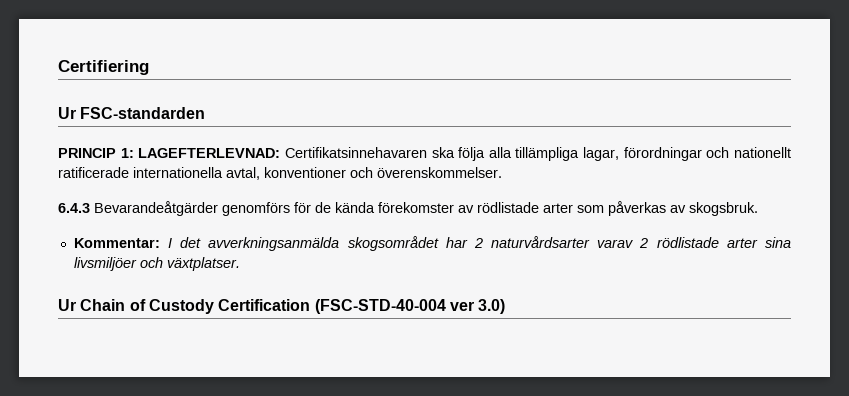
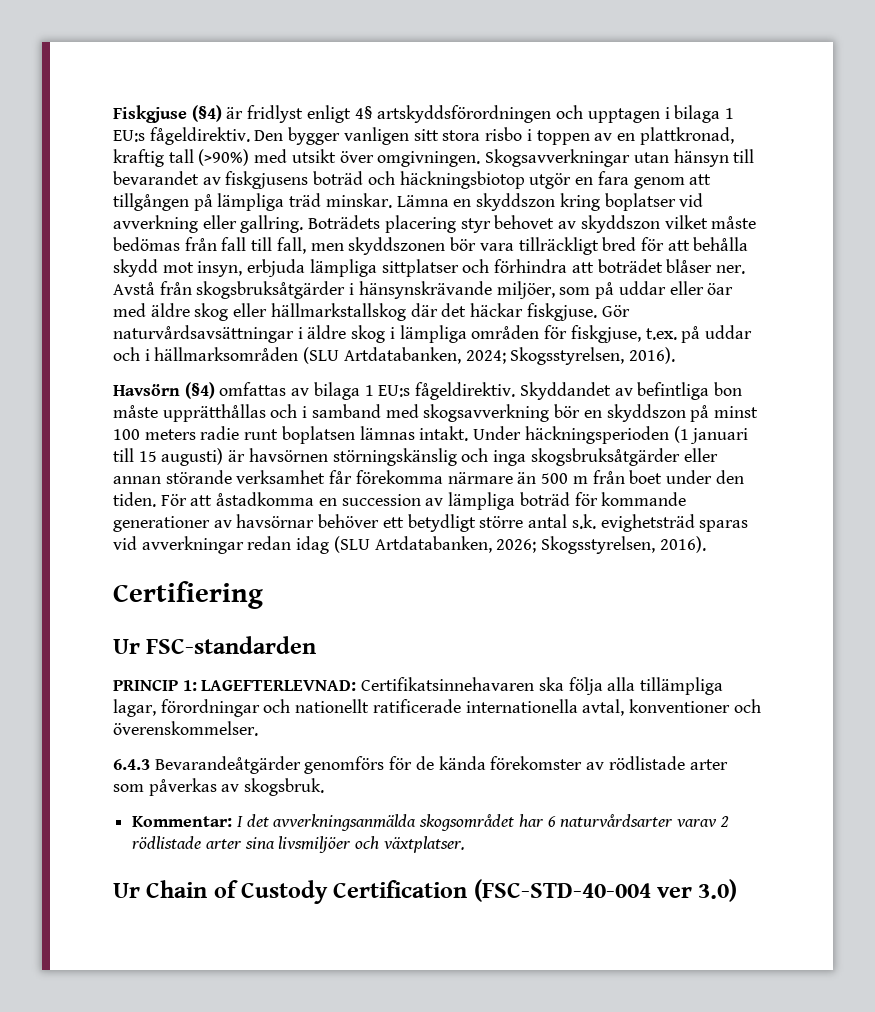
+ Fiskgjuse (§4) är fridlyst enligt 4§ artskyddsförordningen och upptagen i bilaga 1 EU:s fågeldirektiv. Den bygger vanligen sitt stora risbo i toppen av en plattkronad, kraftig tall (>90%) med utsikt över omgivningen. Skogsavverkningar utan hänsyn till bevarandet av fiskgjusens boträd och häckningsbiotop utgör en fara genom att tillgången på lämpliga träd minskar. Lämna en skyddszon kring boplatser vid avverkning eller gallring. Boträdets placering styr behovet av skyddszon vilket måste bedömas från fall till fall, men skyddszonen bör vara tillräckligt bred för att behålla skydd mot insyn, erbjuda lämpliga sittplatser och förhindra att boträdet blåser ner. Avstå från skogsbruksåtgärder i hänsynskrävande miljöer, som på uddar eller öar med äldre skog eller hällmarkstallskog där det häckar fiskgjuse. Gör naturvårdsavsättningar i äldre skog i lämpliga områden för fiskgjuse, t.ex. på uddar och i hällmarksområden (SLU Artdatabanken, 2024; Skogsstyrelsen, 2016).
+ Havsörn (§4) omfattas av bilaga 1 EU:s fågeldirektiv. Skyddandet av befintliga bon måste upprätthållas och i samband med skogsavverkning bör en skyddszon på minst 100 meters radie runt boplatsen lämnas intakt. Under häckningsperioden (1 januari till 15 augusti) är havsörnen störningskänslig och inga skogsbruksåtgärder eller annan störande verksamhet får förekomma närmare än 500 m från boet under den tiden. För att åstadkomma en succession av lämpliga boträd för kommande generationer av havsörnar behöver ett betydligt större antal s.k. evighetsträd sparas vid avverkningar redan idag (SLU Artdatabanken, 2026; Skogsstyrelsen, 2016).
- Kommentar: I det avverkningsanmälda skogsområdet har 2 naturvårdsarter varav 2 rödlistade arter sina livsmiljöer och växtplatser.
+ Kommentar: I det avverkningsanmälda skogsområdet har 6 naturvårdsarter varav 2 rödlistade arter sina livsmiljöer och växtplatser.

